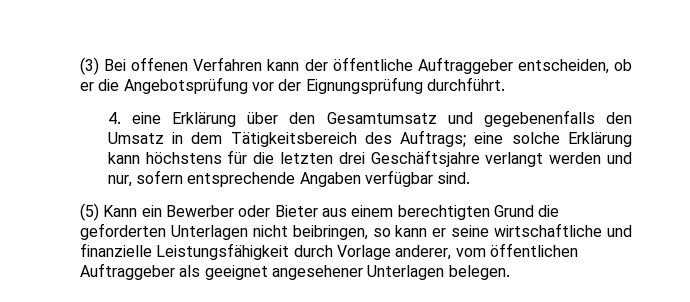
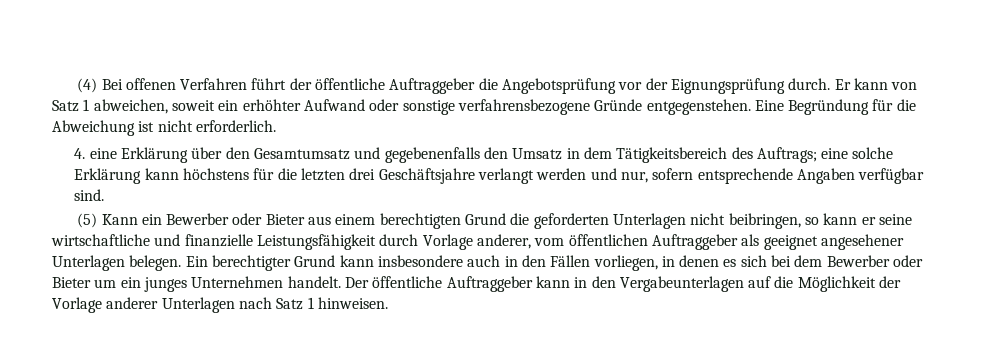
- (3) Bei offenen Verfahren kann der öffentliche Auftraggeber entscheiden, ob er die Angebotsprüfung vor der Eignungsprüfung durchführt.
+ (4) Bei offenen Verfahren führt der öffentliche Auftraggeber die Angebotsprüfung vor der Eignungsprüfung durch. Er kann von Satz 1 abweichen, soweit ein erhöhter Aufwand oder sonstige verfahrensbezogene Gründe entgegenstehen. Eine Begründung für die Abweichung ist nicht erforderlich.
+ Ein berechtigter Grund kann insbesondere auch in den Fällen vorliegen, in denen es sich bei dem Bewerber oder Bieter um ein junges Unternehmen handelt. Der öffentliche Auftraggeber kann in den Vergabeunterlagen auf die Möglichkeit der Vorlage anderer Unterlagen nach Satz 1 hinweisen.

